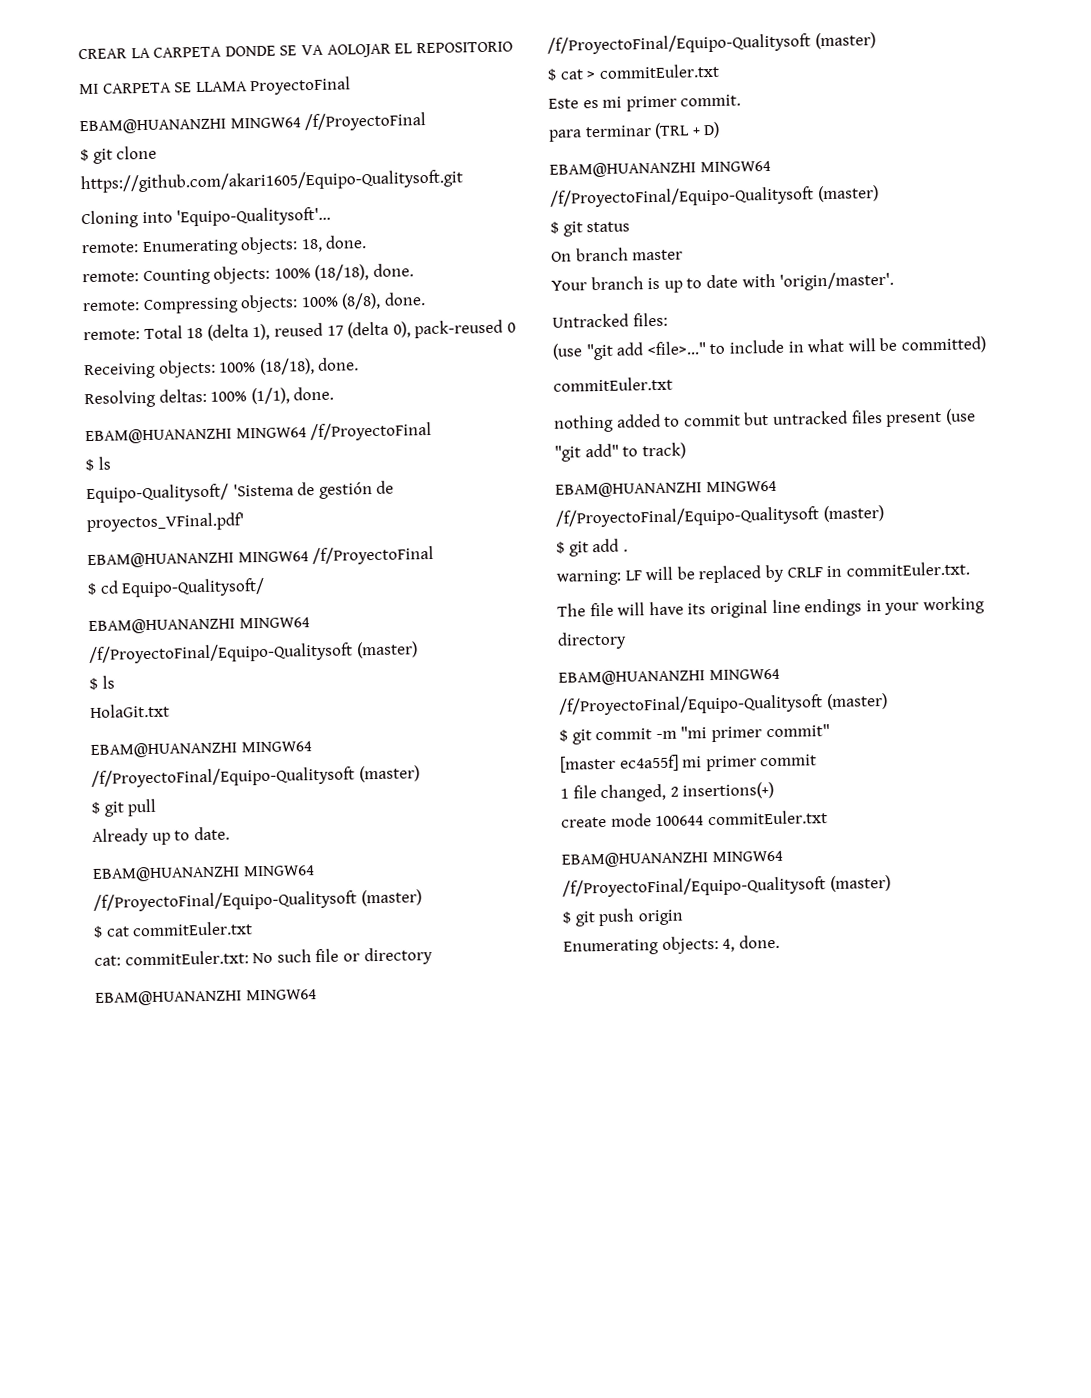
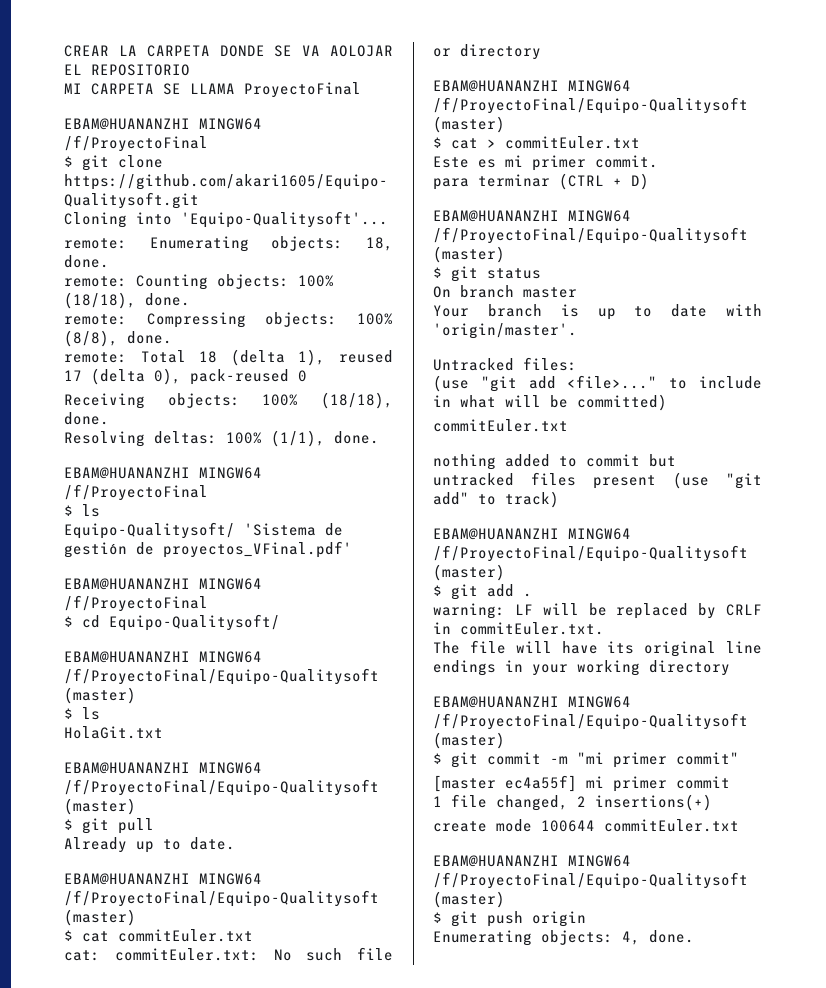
- para terminar (TRL + D)
+ para terminar (CTRL + D)

